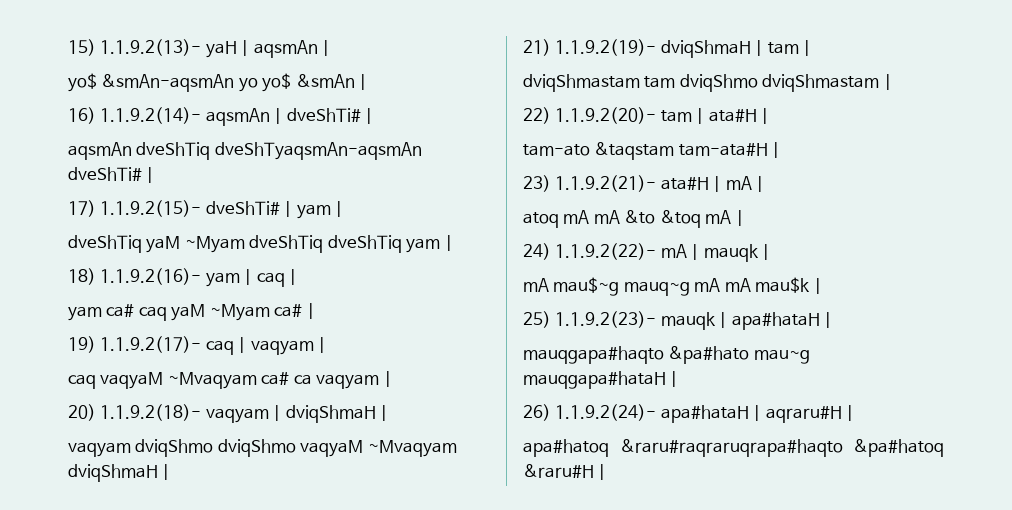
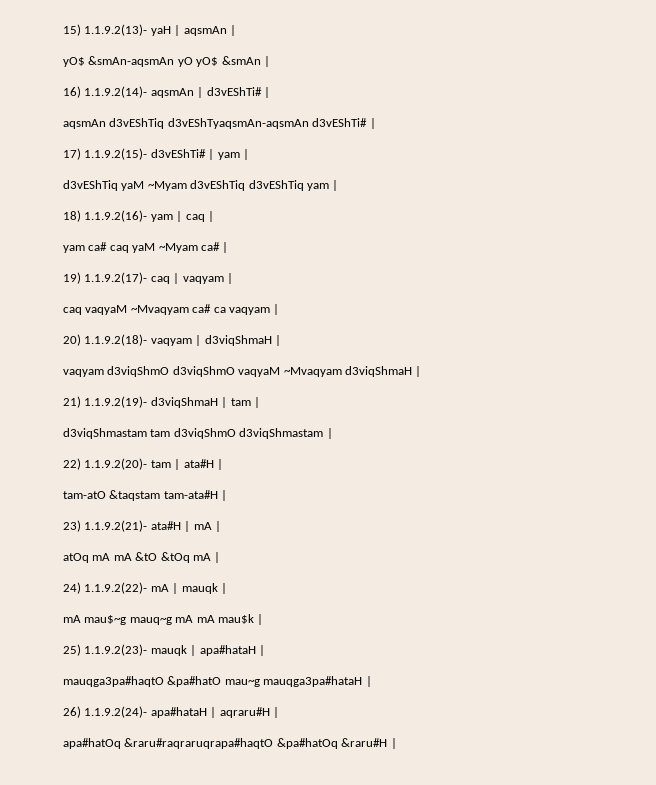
- yo$ &smAn-aqsmAn yo yo$ &smAn |
+ yO$ &smAn-aqsmAn yO yO$ &smAn |
- 16) 1.1.9.2(14)- aqsmAn | dveShTi# |
+ 16) 1.1.9.2(14)- aqsmAn | d3vEShTi# |
- aqsmAn dveShTiq dveShTyaqsmAn-aqsmAn dveShTi# |
+ aqsmAn d3vEShTiq d3vEShTyaqsmAn-aqsmAn d3vEShTi# |
- 17) 1.1.9.2(15)- dveShTi# | yam |
+ 17) 1.1.9.2(15)- d3vEShTi# | yam |
- dveShTiq yaM ~Myam dveShTiq dveShTiq yam |
+ d3vEShTiq yaM ~Myam d3vEShTiq d3vEShTiq yam |
- 20) 1.1.9.2(18)- vaqyam | dviqShmaH |
+ 20) 1.1.9.2(18)- vaqyam | d3viqShmaH |
- vaqyam dviqShmo dviqShmo vaqyaM ~Mvaqyam dviqShmaH |
+ vaqyam d3viqShmO d3viqShmO vaqyaM ~Mvaqyam d3viqShmaH |
- 21) 1.1.9.2(19)- dviqShmaH | tam |
+ 21) 1.1.9.2(19)- d3viqShmaH | tam |
- dviqShmastam tam dviqShmo dviqShmastam |
+ d3viqShmastam tam d3viqShmO d3viqShmastam |
- tam-ato &taqstam tam-ata#H |
+ tam-atO &taqstam tam-ata#H |
- atoq mA mA &to &toq mA |
+ atOq mA mA &tO &tOq mA |
- mauqgapa#haqto &pa#hato mau~g mauqgapa#hataH |
+ mauqga3pa#haqtO &pa#hatO mau~g mauqga3pa#hataH |
- apa#hatoq &raru#raqraruqrapa#haqto &pa#hatoq &raru#H |
+ apa#hatOq &raru#raqraruqrapa#haqtO &pa#hatOq &raru#H |

